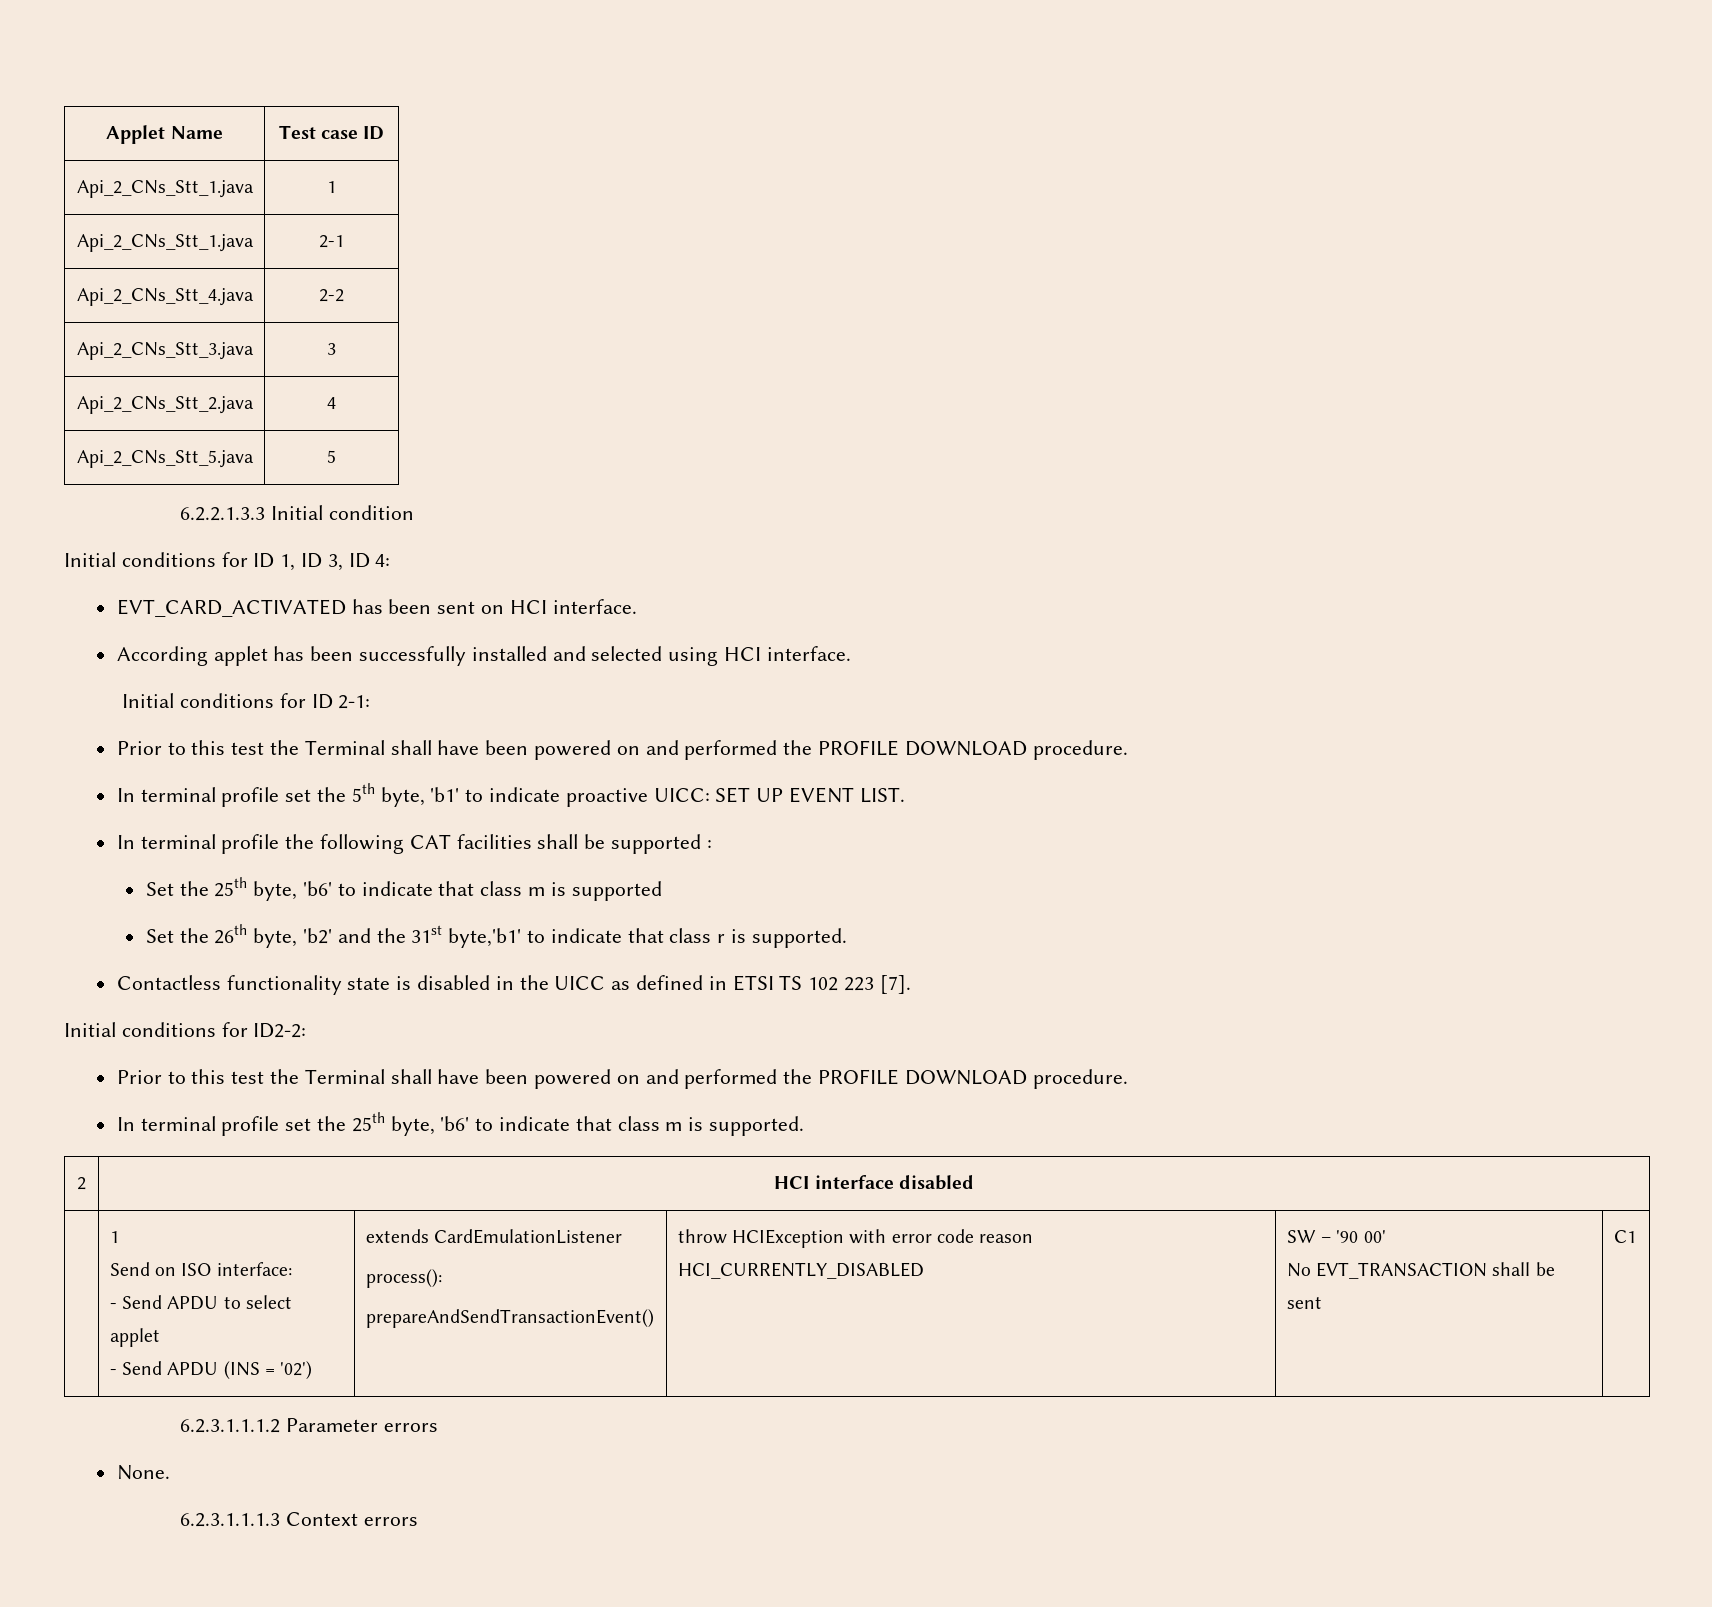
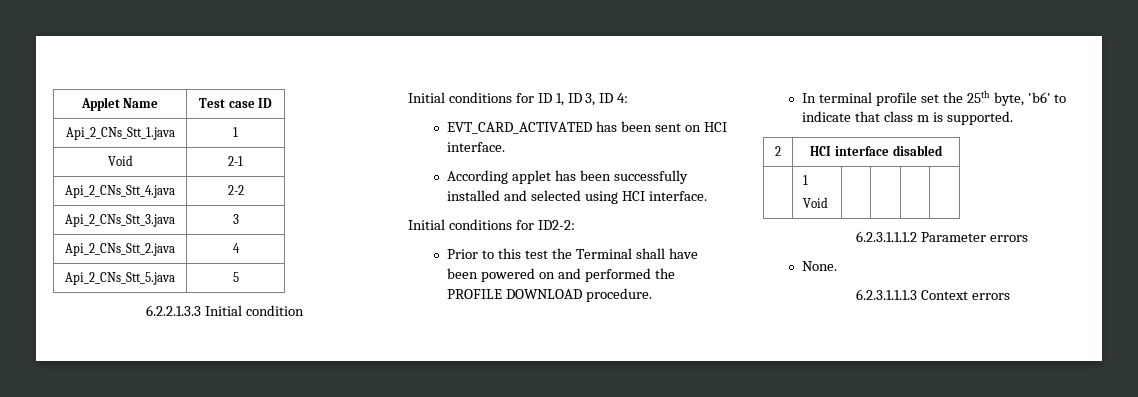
- Api_2_CNs_Stt_1.java | 2-1
+ Void | 2-1
- Initial conditions for ID 2-1:
- Prior to this test the Terminal shall have been powered on and performed the PROFILE DOWNLOAD procedure.
- In terminal profile set the 5th byte, 'b1' to indicate proactive UICC: SET UP EVENT LIST.
- In terminal profile the following CAT facilities shall be supported :
- Set the 25th byte, 'b6' to indicate that class m is supported
- Set the 26th byte, 'b2' and the 31st byte,'b1' to indicate that class r is supported.
- Contactless functionality state is disabled in the UICC as defined in ETSI TS 102 223 [7].
  2 | HCI interface disabled
  | 1
- Send on ISO interface:
- - Send APDU to select applet
- - Send APDU (INS = '02') | extends CardEmulationListener
- process():
- prepareAndSendTransactionEvent() | throw HCIException with error code reason HCI_CURRENTLY_DISABLED | SW – '90 00'
- No EVT_TRANSACTION shall be sent | C1
+ Void | | | |

